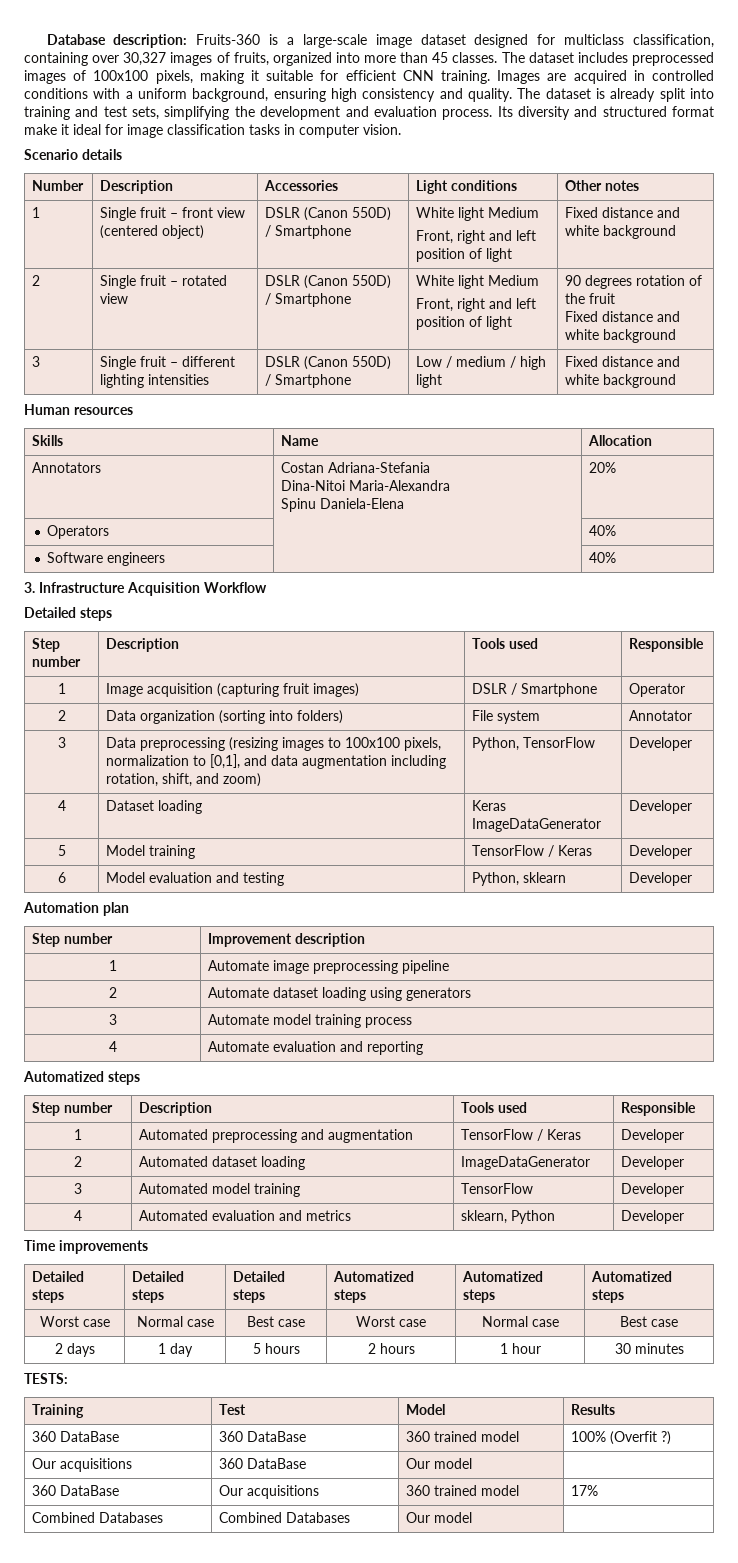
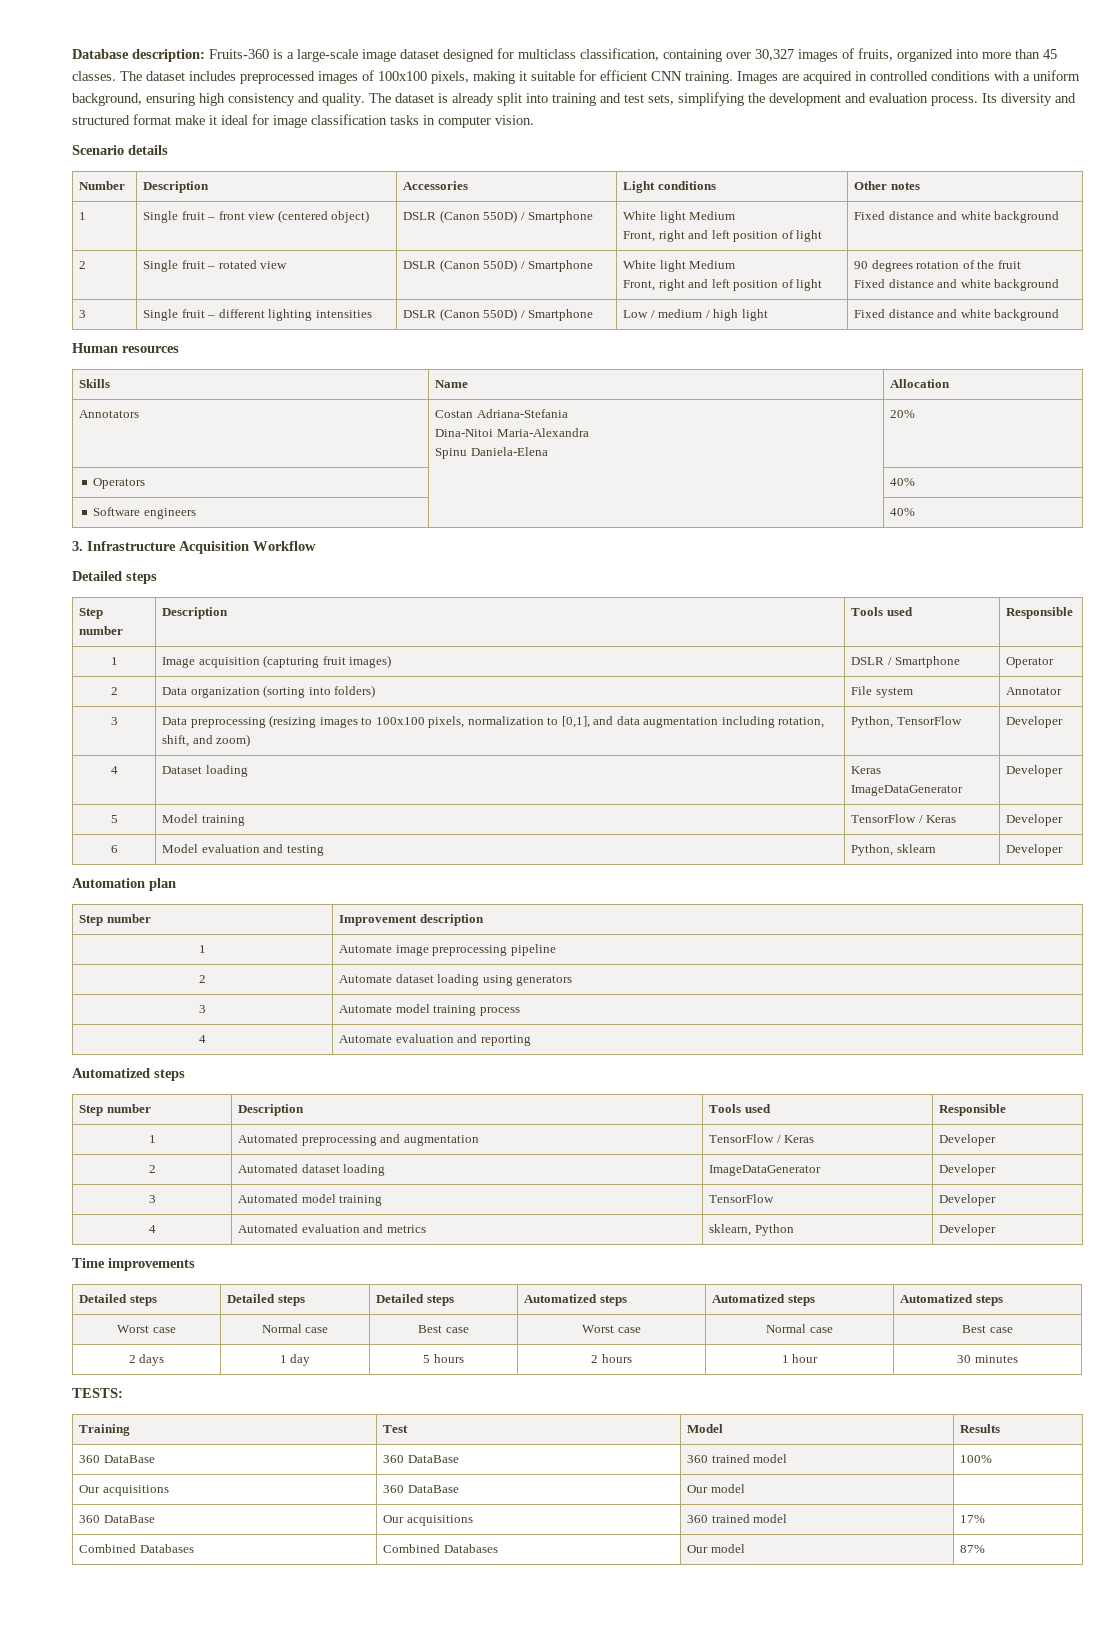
- 360 DataBase | 360 DataBase | 360 trained model | 100% (Overfit ?)
+ 360 DataBase | 360 DataBase | 360 trained model | 100%
- Combined Databases | Combined Databases | Our model |
+ Combined Databases | Combined Databases | Our model | 87%

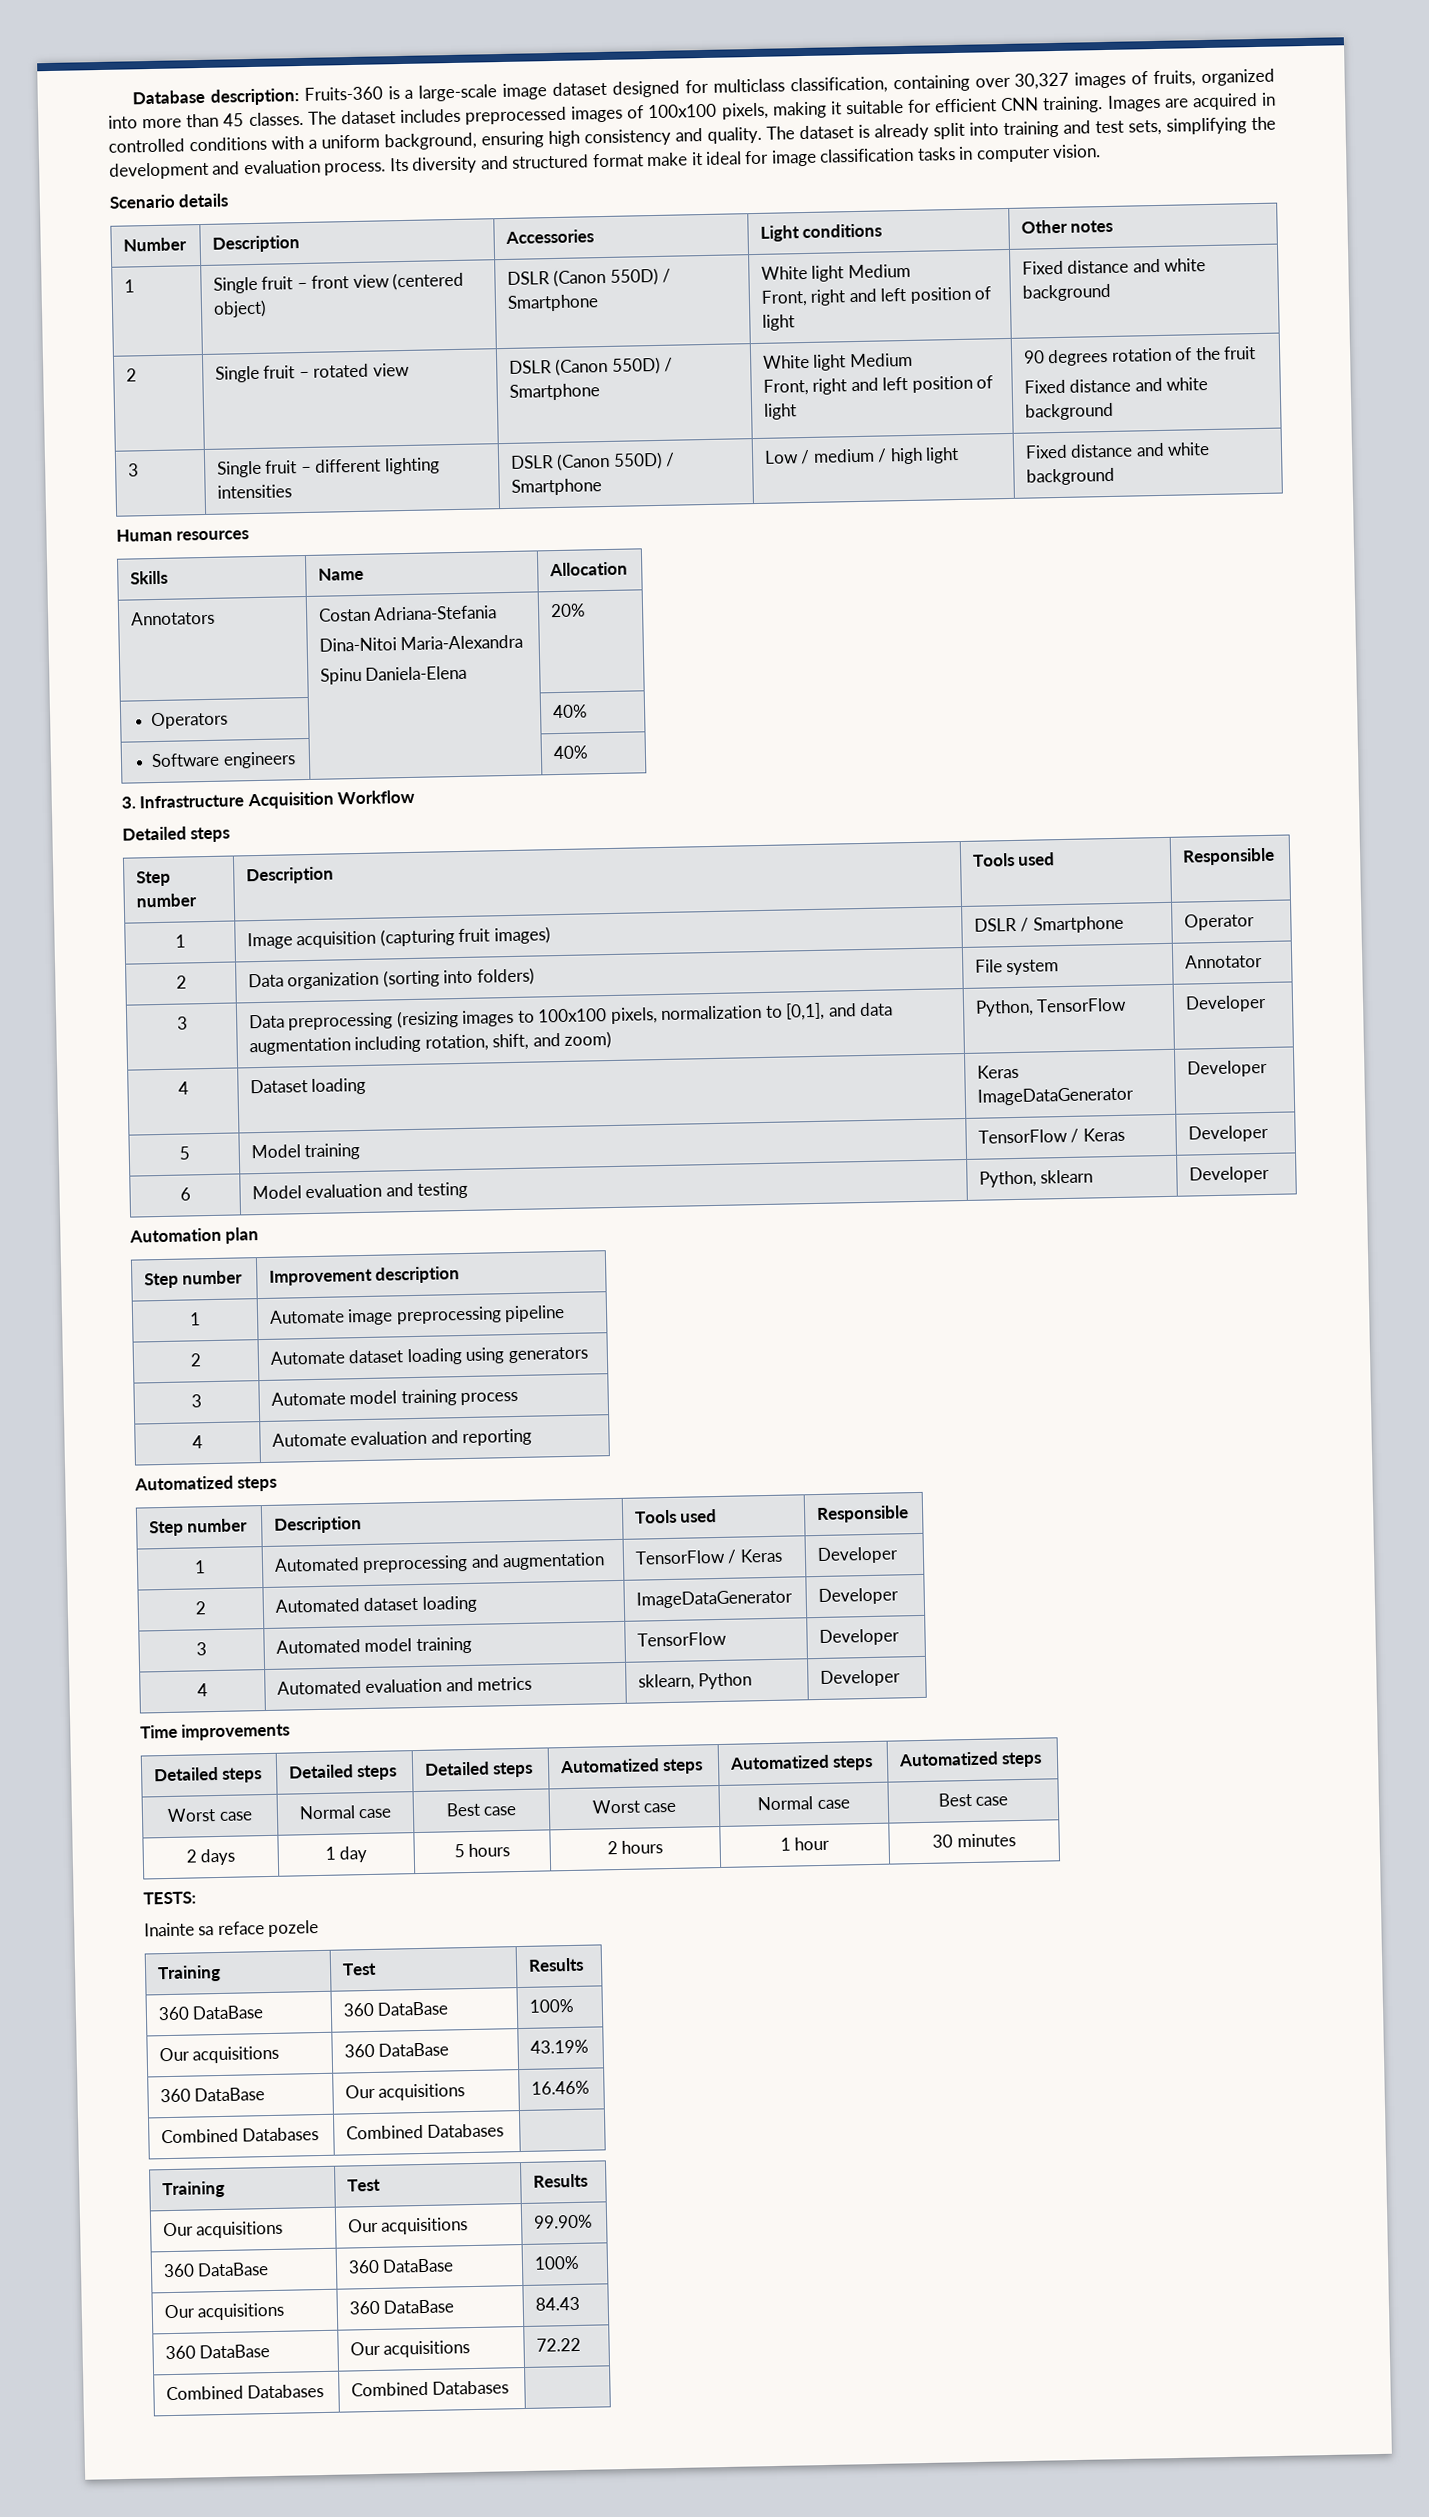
- Training | Test | Model | Results
- 360 DataBase | 360 DataBase | 360 trained model | 100%
- Our acquisitions | 360 DataBase | Our model |
- 360 DataBase | Our acquisitions | 360 trained model | 17%
- Combined Databases | Combined Databases | Our model | 87%
+ Inainte sa reface pozele
+ Training | Test | Results
+ 360 DataBase | 360 DataBase | 100%
+ Our acquisitions | 360 DataBase | 43.19%
+ 360 DataBase | Our acquisitions | 16.46%
+ Combined Databases | Combined Databases |
+ Training | Test | Results
+ Our acquisitions | Our acquisitions | 99.90%
+ 360 DataBase | 360 DataBase | 100%
+ Our acquisitions | 360 DataBase | 84.43
+ 360 DataBase | Our acquisitions | 72.22
+ Combined Databases | Combined Databases |

